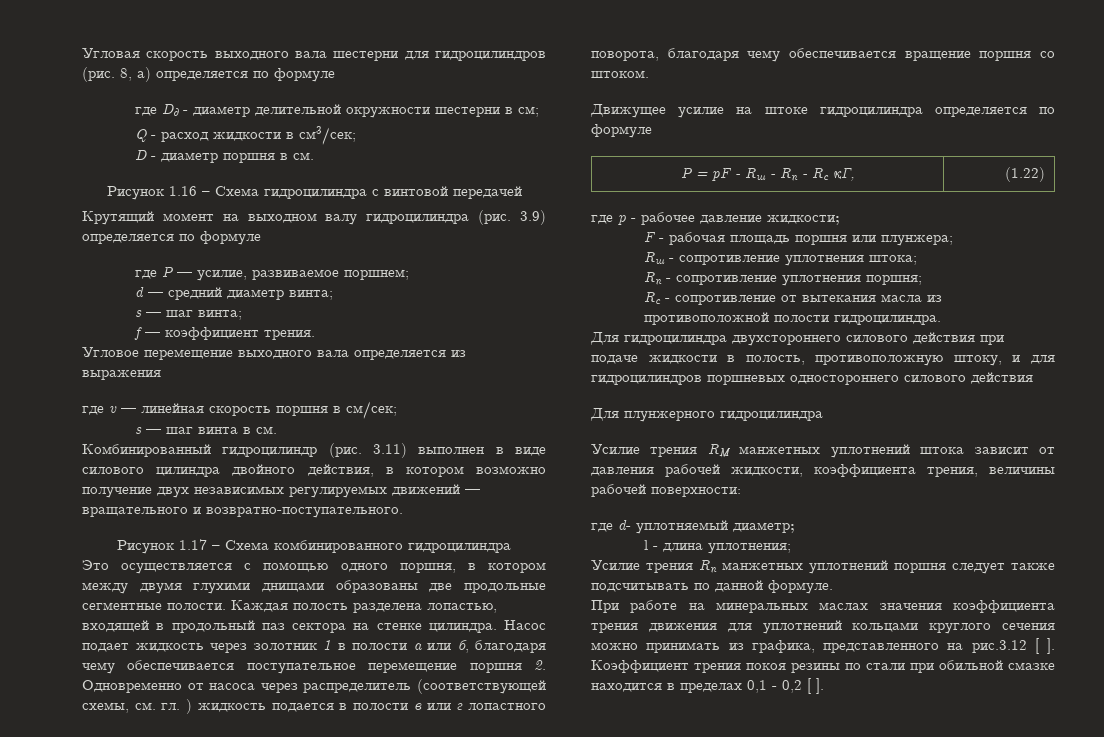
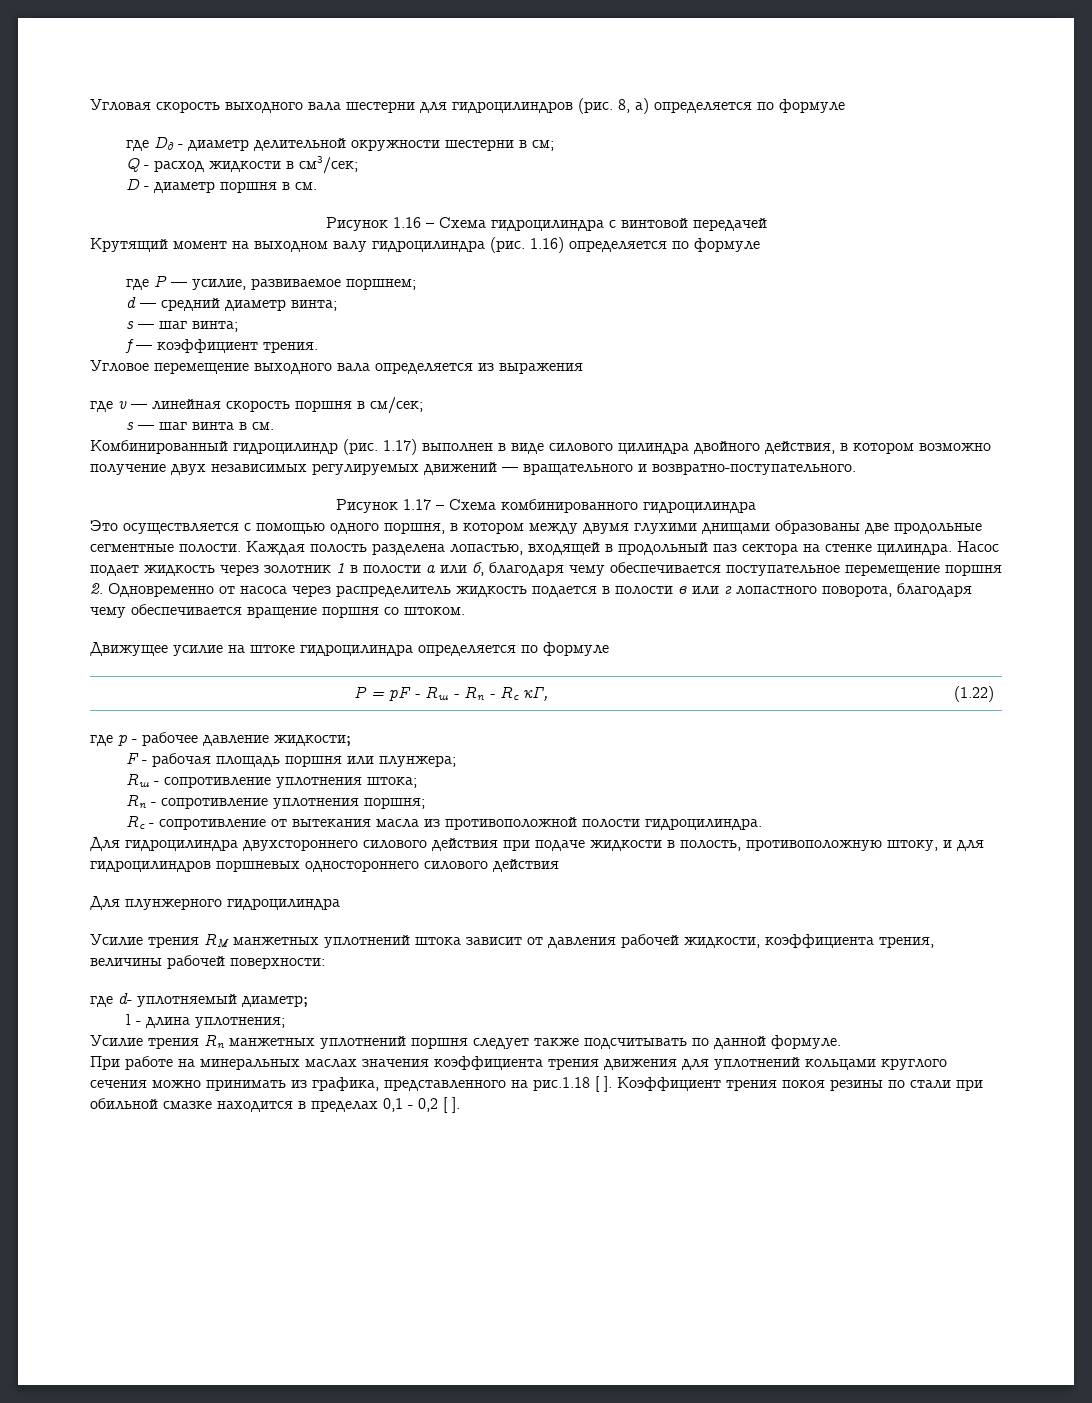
- 3.9) определяется по формуле
+ 1.16) определяется по формуле
- 3.11) выполнен в виде силового цилиндра двойного действия, в котором возможно получение двух независимых регулируемых движений — вращательного и возвратно-поступательного.
+ 1.17) выполнен в виде силового цилиндра двойного действия, в котором возможно получение двух независимых регулируемых движений — вращательного и возвратно-поступательного.
- Насос подает жидкость через золотник 1 в полости а или б, благодаря чему обеспечивается поступательное перемещение поршня 2. Одновременно от насоса через распределитель (соответствующей схемы, см. гл. ) жидкость подается в полости в или г лопастного поворота, благодаря чему обеспечивается вращение поршня со штоком.
+ Насос подает жидкость через золотник 1 в полости а или б, благодаря чему обеспечивается поступательное перемещение поршня 2. Одновременно от насоса через распределитель жидкость подается в полости в или г лопастного поворота, благодаря чему обеспечивается вращение поршня со штоком.
- При работе на минеральных маслах значения коэффициента трения движения для уплотнений кольцами круглого сечения можно принимать из графика, представленного на рис.3.12 [ ].
+ При работе на минеральных маслах значения коэффициента трения движения для уплотнений кольцами круглого сечения можно принимать из графика, представленного на рис.1.18 [ ].

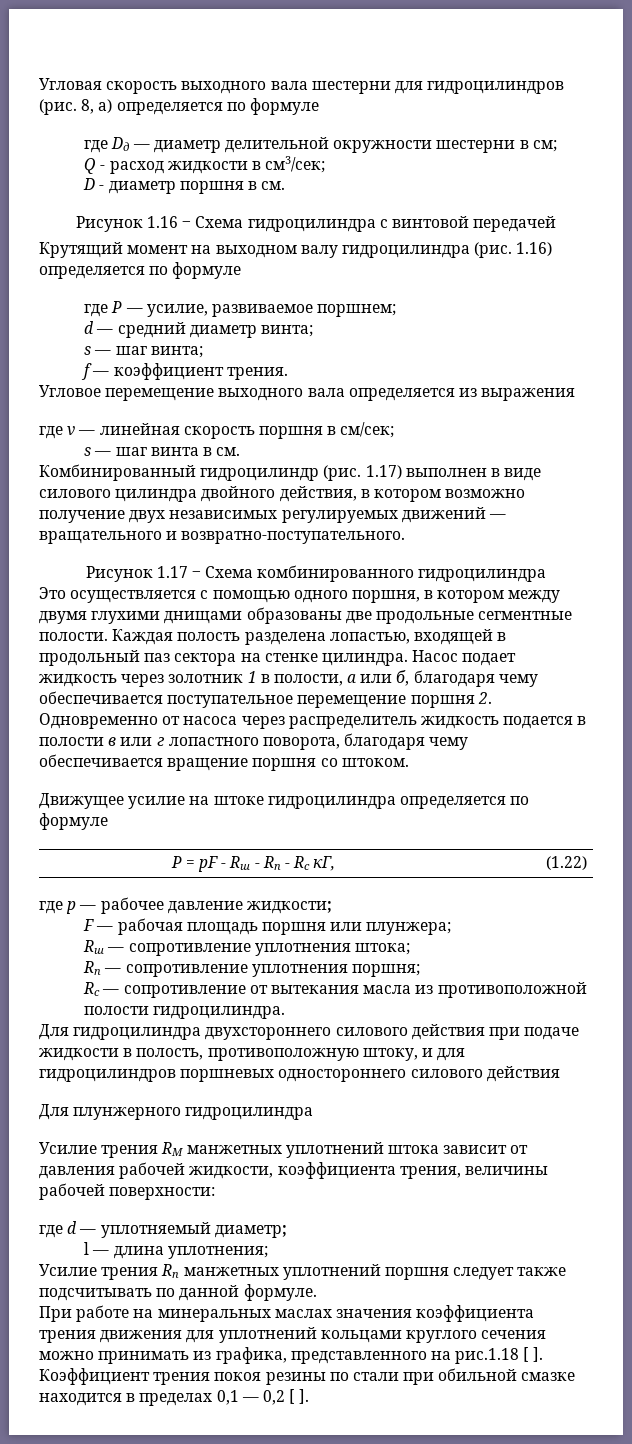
- где Dд - диаметр делительной окружности шестерни в см;
+ где Dд — диаметр делительной окружности шестерни в см;
- Насос подает жидкость через золотник 1 в полости а или б, благодаря чему обеспечивается поступательное перемещение поршня 2. Одновременно от насоса через распределитель жидкость подается в полости в или г лопастного поворота, благодаря чему обеспечивается вращение поршня со штоком.
+ Насос подает жидкость через золотник 1 в полости, а или б, благодаря чему обеспечивается поступательное перемещение поршня 2. Одновременно от насоса через распределитель жидкость подается в полости в или г лопастного поворота, благодаря чему обеспечивается вращение поршня со штоком.
- где р - рабочее давление жидкости;
+ где р — рабочее давление жидкости;
- F - рабочая площадь поршня или плунжера;
+ F — рабочая площадь поршня или плунжера;
- Rш - сопротивление уплотнения штока;
+ Rш — сопротивление уплотнения штока;
- Rn - сопротивление уплотнения поршня;
+ Rn — сопротивление уплотнения поршня;
- Rc - сопротивление от вытекания масла из противоположной полости гидроцилиндра.
+ Rc — сопротивление от вытекания масла из противоположной полости гидроцилиндра.
- где d- уплотняемый диаметр;
+ где d — уплотняемый диаметр;
- l - длина уплотнения;
+ l — длина уплотнения;
- Коэффициент трения покоя резины по стали при обильной смазке находится в пределах 0,1 - 0,2 [ ].
+ Коэффициент трения покоя резины по стали при обильной смазке находится в пределах 0,1 — 0,2 [ ].

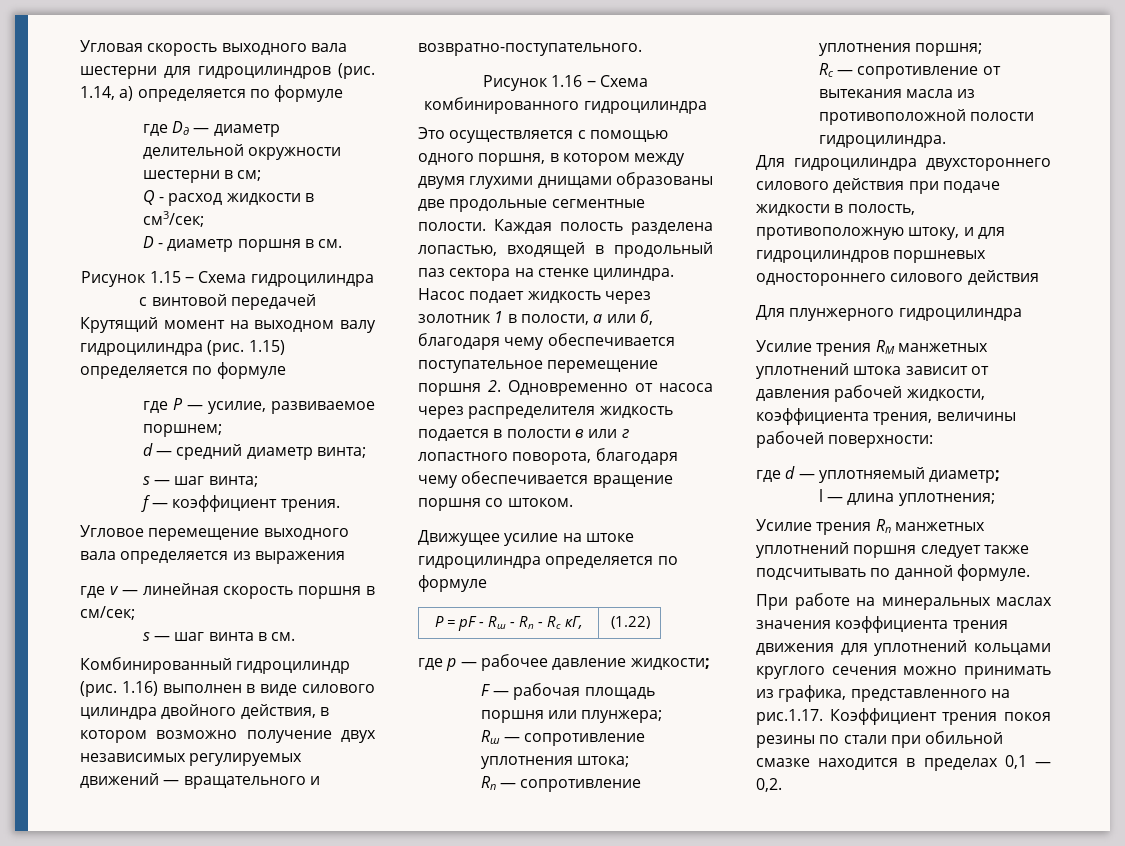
- 8, а) определяется по формуле
+ 1.14, а) определяется по формуле
- Рисунок 1.16 ‒ Схема гидроцилиндра с винтовой передачей
+ Рисунок 1.15 ‒ Схема гидроцилиндра с винтовой передачей
- 1.16) определяется по формуле
+ 1.15) определяется по формуле
- 1.17) выполнен в виде силового цилиндра двойного действия, в котором возможно получение двух независимых регулируемых движений — вращательного и возвратно-поступательного.
+ 1.16) выполнен в виде силового цилиндра двойного действия, в котором возможно получение двух независимых регулируемых движений — вращательного и возвратно-поступательного.
- Рисунок 1.17 ‒ Схема комбинированного гидроцилиндра
+ Рисунок 1.16 ‒ Схема комбинированного гидроцилиндра
- Насос подает жидкость через золотник 1 в полости, а или б, благодаря чему обеспечивается поступательное перемещение поршня 2. Одновременно от насоса через распределитель жидкость подается в полости в или г лопастного поворота, благодаря чему обеспечивается вращение поршня со штоком.
+ Насос подает жидкость через золотник 1 в полости, а или б, благодаря чему обеспечивается поступательное перемещение поршня 2. Одновременно от насоса через распределителя жидкость подается в полости в или г лопастного поворота, благодаря чему обеспечивается вращение поршня со штоком.
- При работе на минеральных маслах значения коэффициента трения движения для уплотнений кольцами круглого сечения можно принимать из графика, представленного на рис.1.18 [ ]. Коэффициент трения покоя резины по стали при обильной смазке находится в пределах 0,1 — 0,2 [ ].
+ При работе на минеральных маслах значения коэффициента трения движения для уплотнений кольцами круглого сечения можно принимать из графика, представленного на рис.1.17. Коэффициент трения покоя резины по стали при обильной смазке находится в пределах 0,1 — 0,2.

